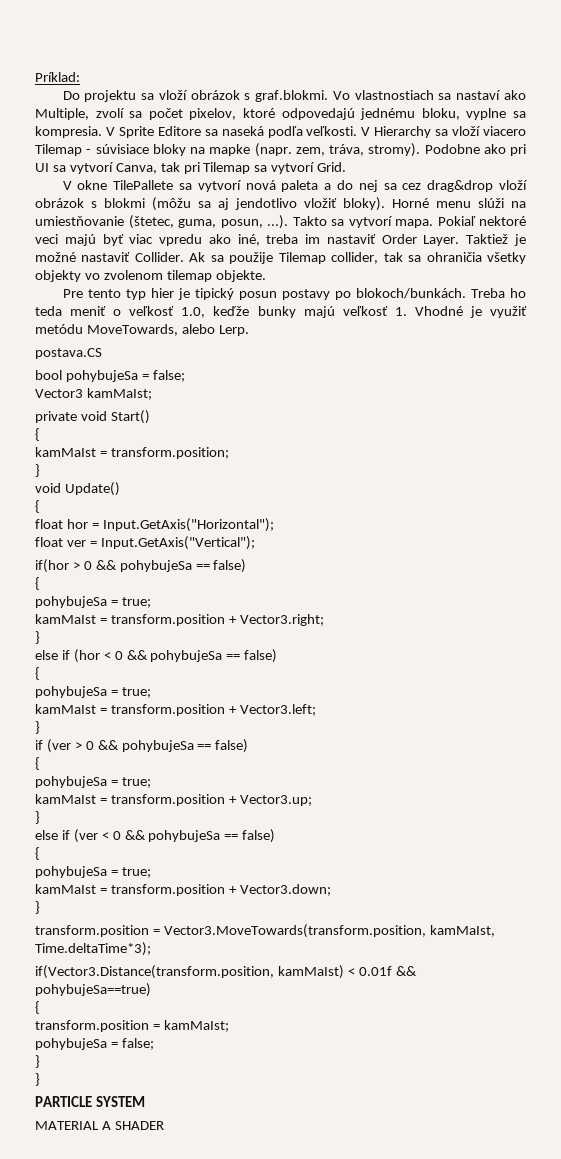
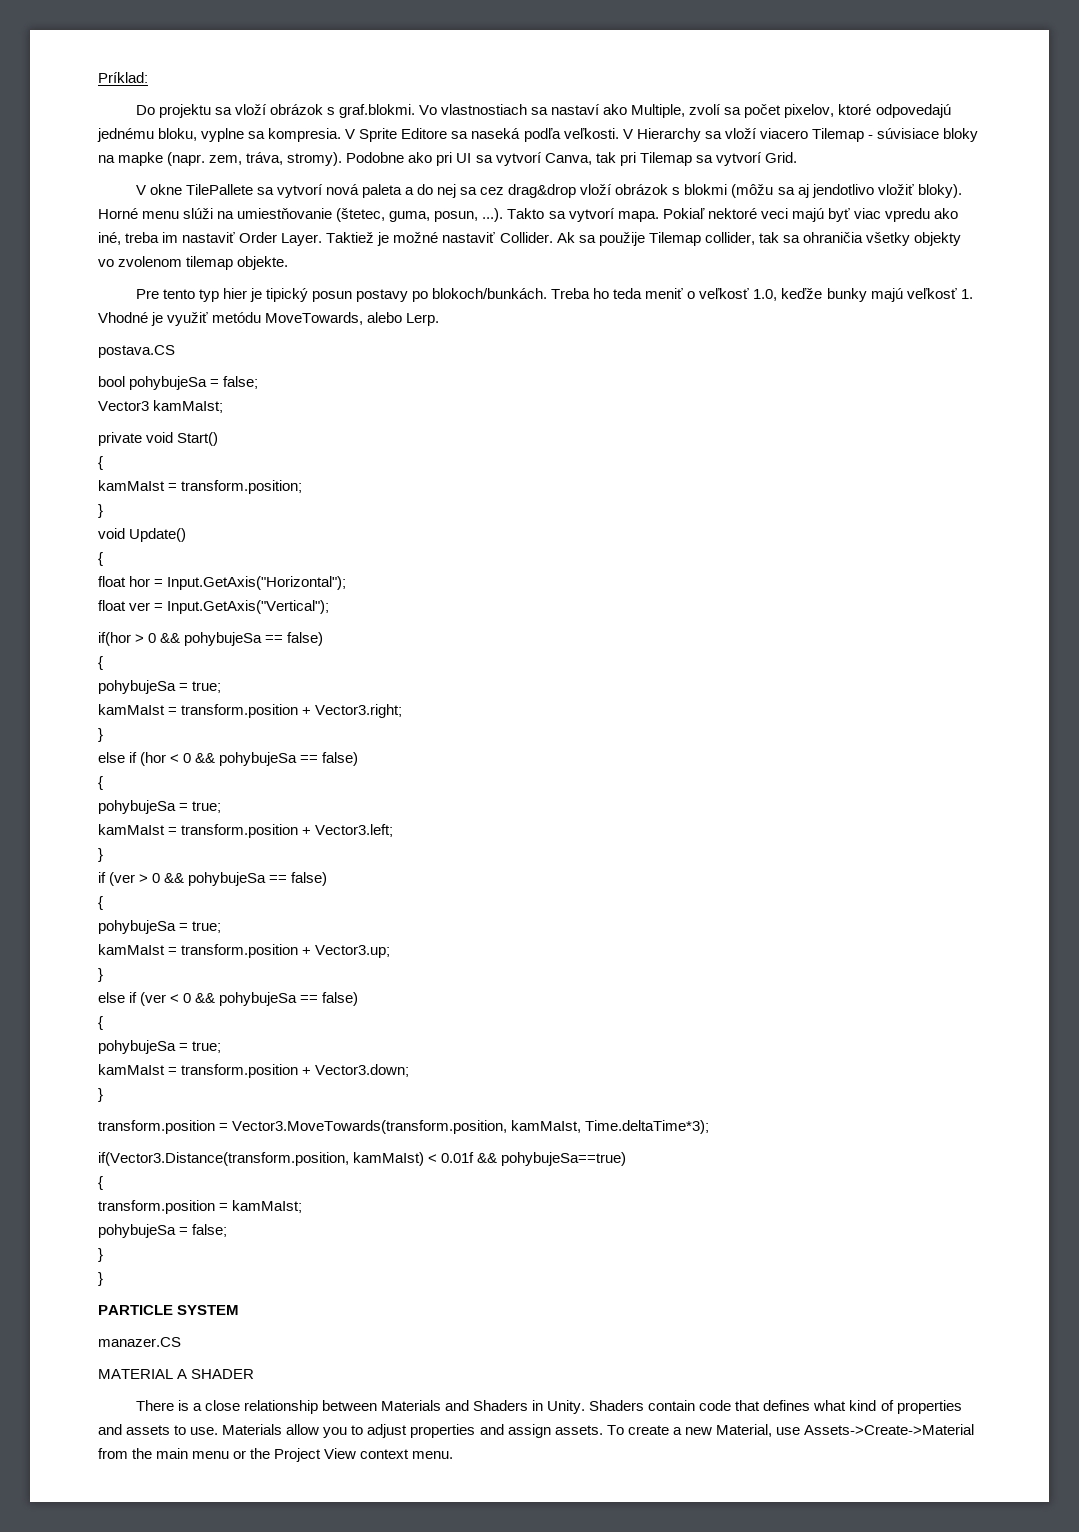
+ manazer.CS
+ There is a close relationship between Materials and Shaders in Unity. Shaders contain code that defines what kind of properties and assets to use. Materials allow you to adjust properties and assign assets. To create a new Material, use Assets->Create->Material from the main menu or the Project View context menu.

